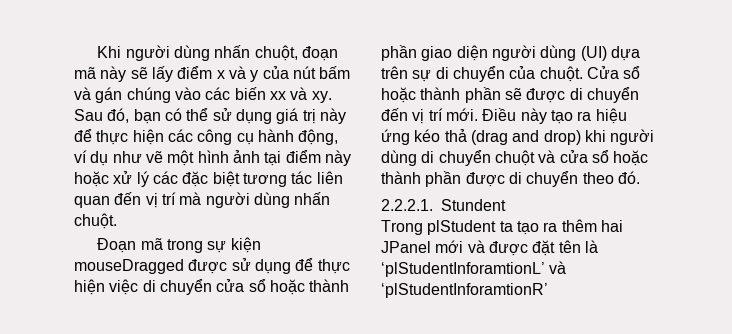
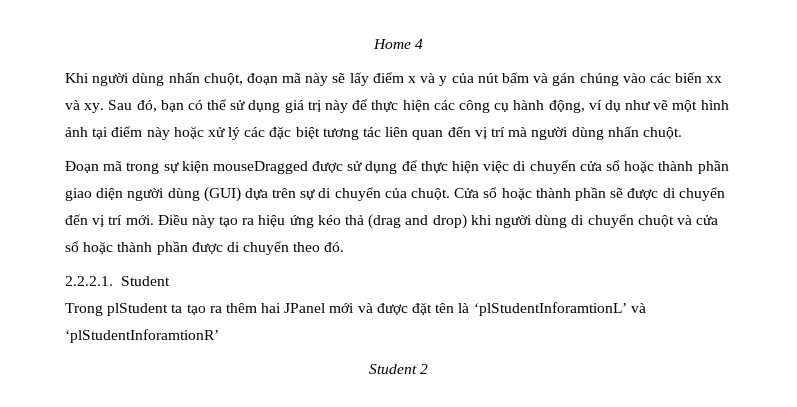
+ Home 4
- Đoạn mã trong sự kiện mouseDragged được sử dụng để thực hiện việc di chuyển cửa sổ hoặc thành phần giao diện người dùng (UI) dựa trên sự di chuyển của chuột.
+ Đoạn mã trong sự kiện mouseDragged được sử dụng để thực hiện việc di chuyển cửa sổ hoặc thành phần giao diện người dùng (GUI) dựa trên sự di chuyển của chuột.
- 2.2.2.1. Stundent
+ 2.2.2.1. Student
+ Student 2

